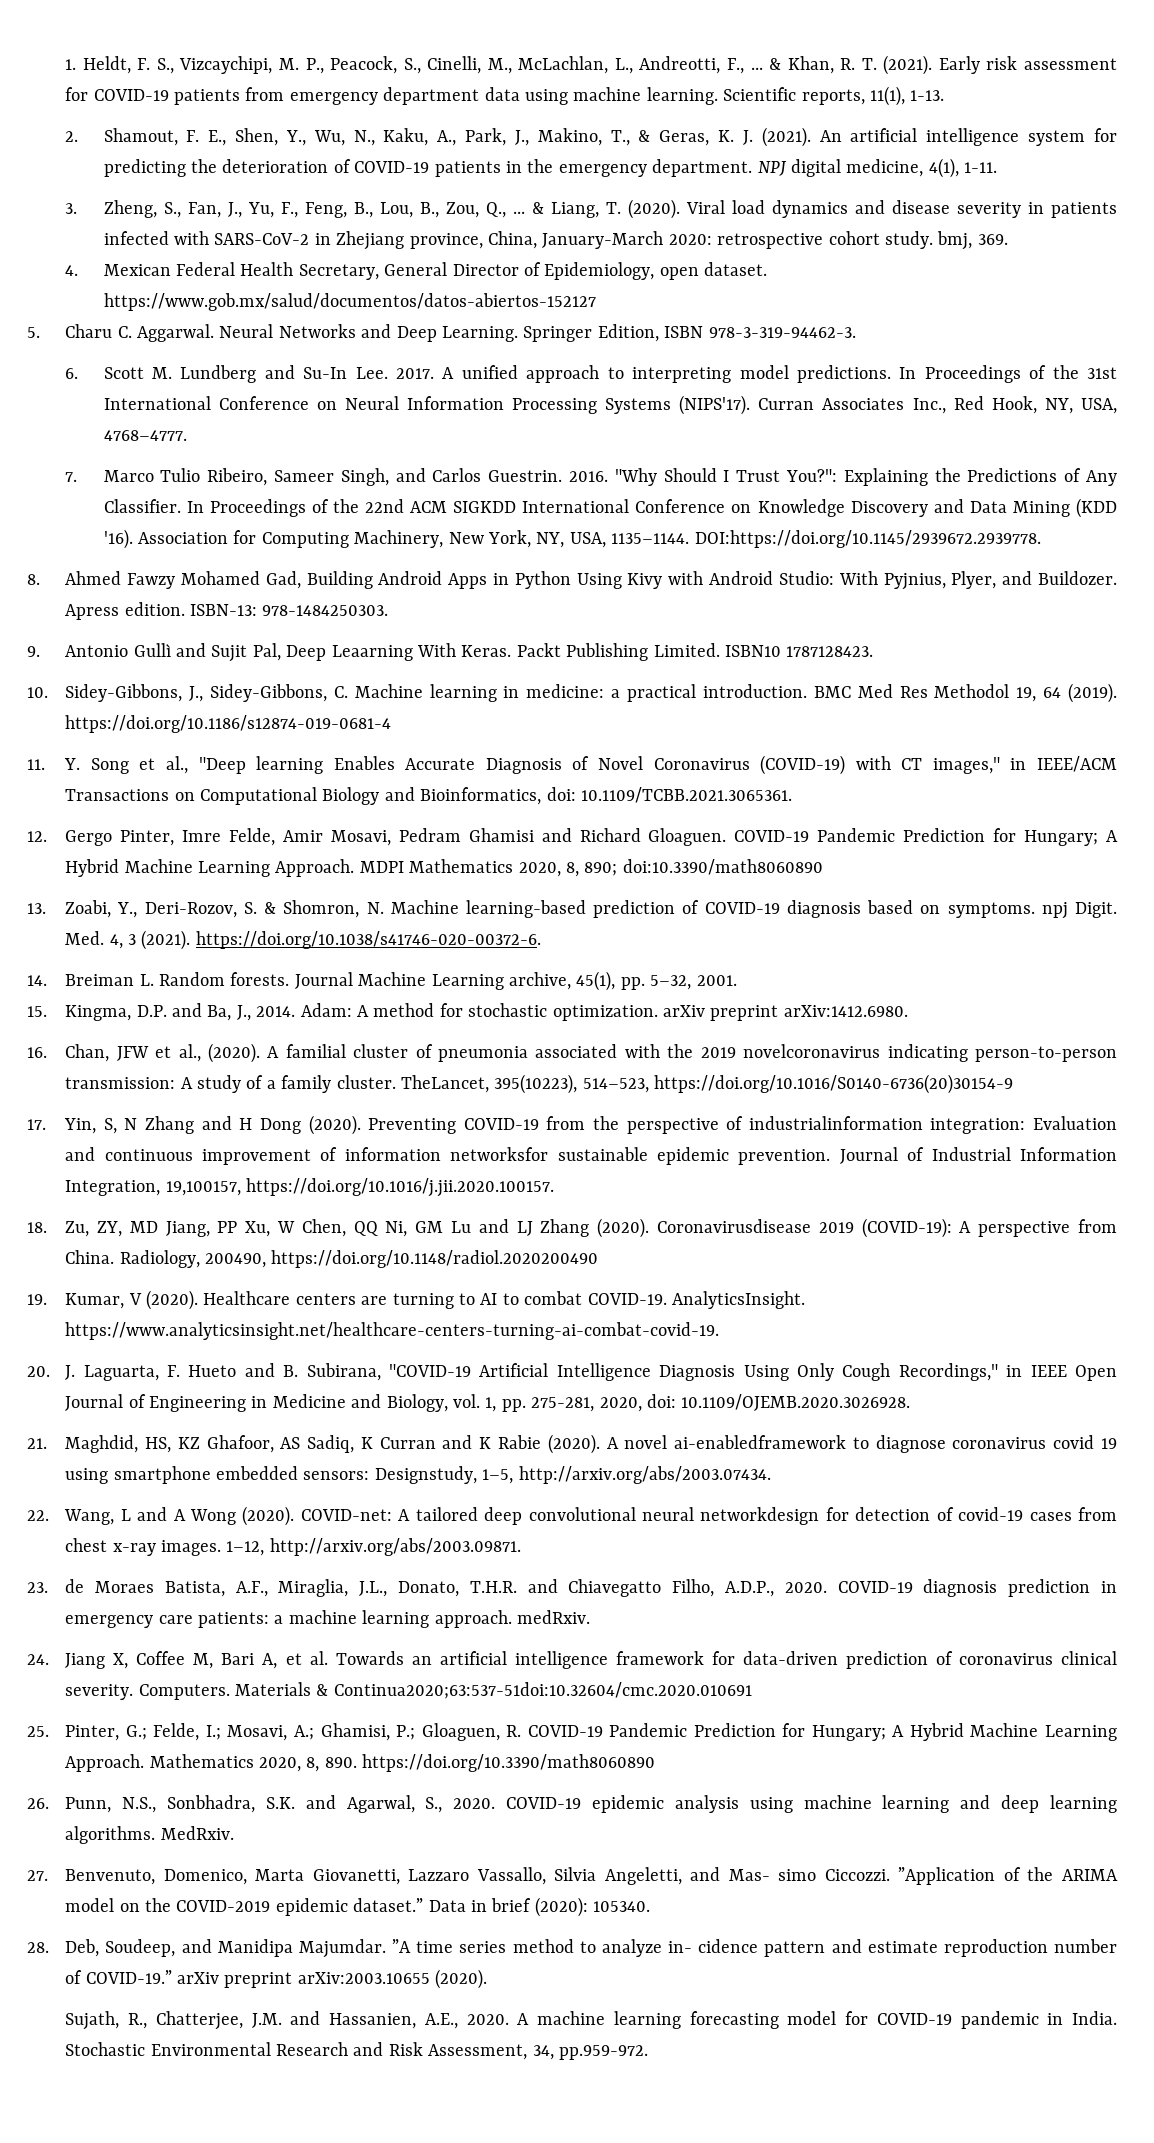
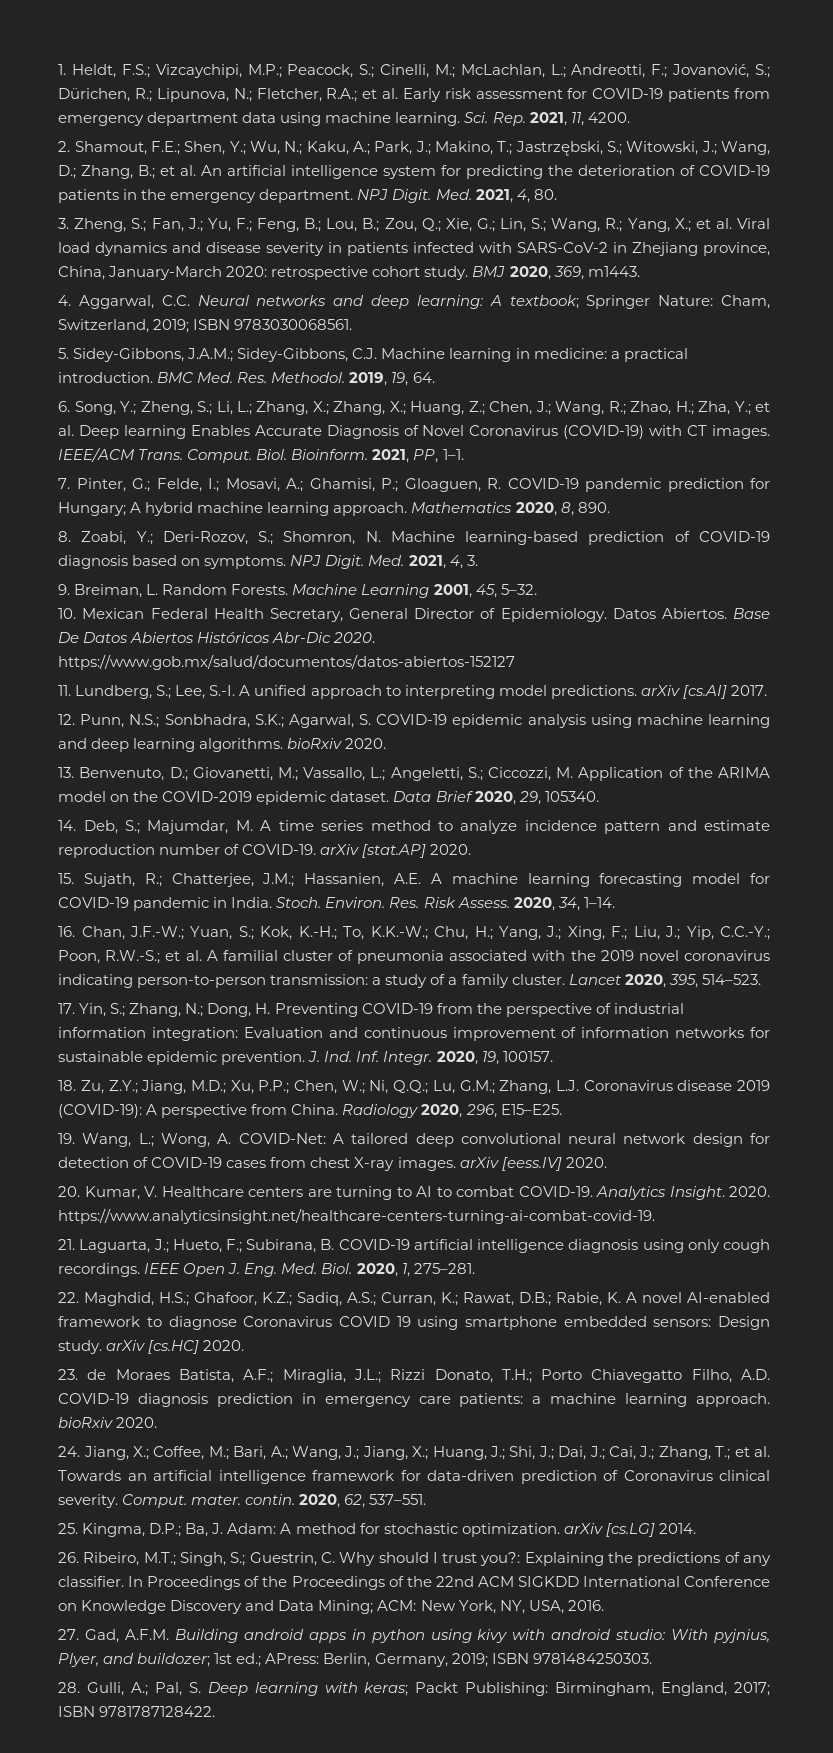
- 1. Heldt, F. S., Vizcaychipi, M. P., Peacock, S., Cinelli, M., McLachlan, L., Andreotti, F., ... & Khan, R. T. (2021). Early risk assessment for COVID-19 patients from emergency department data using machine learning.
+ 1. Heldt, F.S.; Vizcaychipi, M.P.; Peacock, S.; Cinelli, M.; McLachlan, L.; Andreotti, F.; Jovanović, S.; Dürichen, R.; Lipunova, N.; Fletcher, R.A.; et al. Early risk assessment for COVID-19 patients from emergency department data using machine learning.
- Scientific reports, 11(1), 1-13.
- 2. Shamout, F. E., Shen, Y., Wu, N., Kaku, A., Park, J., Makino, T., & Geras, K. J. (2021). An artificial intelligence system for predicting the deterioration of COVID-19 patients in the emergency department.
+ Sci. Rep. 2021, 11, 4200.
+ 2. Shamout, F.E.; Shen, Y.; Wu, N.; Kaku, A.; Park, J.; Makino, T.; Jastrzębski, S.; Witowski, J.; Wang, D.; Zhang, B.; et al. An artificial intelligence system for predicting the deterioration of COVID-19 patients in the emergency department.
- NPJ digital medicine, 4(1), 1-11.
- 3. Zheng, S., Fan, J., Yu, F., Feng, B., Lou, B., Zou, Q., ... & Liang, T. (2020). Viral load dynamics and disease severity in patients infected with SARS-CoV-2 in Zhejiang province, China, January-March 2020: retrospective cohort study. bmj, 369.
- 4. Mexican Federal Health Secretary, General Director of Epidemiology, open dataset. https://www.gob.mx/salud/documentos/datos-abiertos-152127
- 5. Charu C. Aggarwal. Neural Networks and Deep Learning. Springer Edition, ISBN 978-3-319-94462-3.
- 6. Scott M. Lundberg and Su-In Lee. 2017. A unified approach to interpreting model predictions. In Proceedings of the 31st International Conference on Neural Information Processing Systems (NIPS'17). Curran Associates Inc., Red Hook, NY, USA, 4768–4777.
- 7. Marco Tulio Ribeiro, Sameer Singh, and Carlos Guestrin. 2016. "Why Should I Trust You?": Explaining the Predictions of Any Classifier. In Proceedings of the 22nd ACM SIGKDD International Conference on Knowledge Discovery and Data Mining (KDD '16). Association for Computing Machinery, New York, NY, USA, 1135–1144. DOI:https://doi.org/10.1145/2939672.2939778.
- 8. Ahmed Fawzy Mohamed Gad, Building Android Apps in Python Using Kivy with Android Studio: With Pyjnius, Plyer, and Buildozer. Apress edition. ISBN-13: 978-1484250303.
- 9. Antonio Gullì and Sujit Pal, Deep Leaarning With Keras. Packt Publishing Limited. ISBN10 1787128423.
- 10. Sidey-Gibbons, J., Sidey-Gibbons, C. Machine learning in medicine: a practical introduction. BMC Med Res Methodol 19, 64 (2019). https://doi.org/10.1186/s12874-019-0681-4
- 11. Y. Song et al., "Deep learning Enables Accurate Diagnosis of Novel Coronavirus (COVID-19) with CT images," in IEEE/ACM Transactions on Computational Biology and Bioinformatics, doi: 10.1109/TCBB.2021.3065361.
- 12. Gergo Pinter, Imre Felde, Amir Mosavi, Pedram Ghamisi and Richard Gloaguen. COVID-19 Pandemic Prediction for Hungary; A Hybrid Machine Learning Approach. MDPI Mathematics 2020, 8, 890; doi:10.3390/math8060890
- 13. Zoabi, Y., Deri-Rozov, S. & Shomron, N. Machine learning-based prediction of COVID-19 diagnosis based on symptoms. npj Digit. Med. 4, 3 (2021). https://doi.org/10.1038/s41746-020-00372-6.
- 14. Breiman L. Random forests. Journal Machine Learning archive, 45(1), pp. 5–32, 2001.
- 15. Kingma, D.P. and Ba, J., 2014. Adam: A method for stochastic optimization. arXiv preprint arXiv:1412.6980.
- 16. Chan, JFW et al., (2020). A familial cluster of pneumonia associated with the 2019 novelcoronavirus indicating person-to-person transmission: A study of a family cluster. TheLancet, 395(10223), 514–523, https://doi.org/10.1016/S0140-6736(20)30154-9
- 17. Yin, S, N Zhang and H Dong (2020). Preventing COVID-19 from the perspective of industrialinformation integration: Evaluation and continuous improvement of information networksfor sustainable epidemic prevention. Journal of Industrial Information Integration, 19,100157, https://doi.org/10.1016/j.jii.2020.100157.
- 18. Zu, ZY, MD Jiang, PP Xu, W Chen, QQ Ni, GM Lu and LJ Zhang (2020). Coronavirusdisease 2019 (COVID-19): A perspective from China. Radiology, 200490, https://doi.org/10.1148/radiol.2020200490
- 19. Kumar, V (2020). Healthcare centers are turning to AI to combat COVID-19. AnalyticsInsight. https://www.analyticsinsight.net/healthcare-centers-turning-ai-combat-covid-19.
- 20. J. Laguarta, F. Hueto and B. Subirana, "COVID-19 Artificial Intelligence Diagnosis Using Only Cough Recordings," in IEEE Open Journal of Engineering in Medicine and Biology, vol. 1, pp. 275-281, 2020, doi: 10.1109/OJEMB.2020.3026928.
- 21. Maghdid, HS, KZ Ghafoor, AS Sadiq, K Curran and K Rabie (2020). A novel ai-enabledframework to diagnose coronavirus covid 19 using smartphone embedded sensors: Designstudy, 1–5, http://arxiv.org/abs/2003.07434.
- 22. Wang, L and A Wong (2020). COVID-net: A tailored deep convolutional neural networkdesign for detection of covid-19 cases from chest x-ray images. 1–12, http://arxiv.org/abs/2003.09871.
- 23. de Moraes Batista, A.F., Miraglia, J.L., Donato, T.H.R. and Chiavegatto Filho, A.D.P., 2020. COVID-19 diagnosis prediction in emergency care patients: a machine learning approach. medRxiv.
- 24. Jiang X, Coffee M, Bari A, et al. Towards an artificial intelligence framework for data-driven prediction of coronavirus clinical severity. Computers. Materials & Continua2020;63:537-51doi:10.32604/cmc.2020.010691
- 25. Pinter, G.; Felde, I.; Mosavi, A.; Ghamisi, P.; Gloaguen, R. COVID-19 Pandemic Prediction for Hungary; A Hybrid Machine Learning Approach. Mathematics 2020, 8, 890. https://doi.org/10.3390/math8060890
- 26. Punn, N.S., Sonbhadra, S.K. and Agarwal, S., 2020. COVID-19 epidemic analysis using machine learning and deep learning algorithms. MedRxiv.
- 27. Benvenuto, Domenico, Marta Giovanetti, Lazzaro Vassallo, Silvia Angeletti, and Mas- simo Ciccozzi. ”Application of the ARIMA model on the COVID-2019 epidemic dataset.” Data in brief (2020): 105340.
- 28. Deb, Soudeep, and Manidipa Majumdar. ”A time series method to analyze in- cidence pattern and estimate reproduction number of COVID-19.” arXiv preprint arXiv:2003.10655 (2020).
- Sujath, R., Chatterjee, J.M. and Hassanien, A.E., 2020. A machine learning forecasting model for COVID-19 pandemic in India. Stochastic Environmental Research and Risk Assessment, 34, pp.959-972.
+ NPJ Digit. Med. 2021, 4, 80.
+ 3. Zheng, S.; Fan, J.; Yu, F.; Feng, B.; Lou, B.; Zou, Q.; Xie, G.; Lin, S.; Wang, R.; Yang, X.; et al. Viral load dynamics and disease severity in patients infected with SARS-CoV-2 in Zhejiang province, China, January-March 2020: retrospective cohort study. BMJ 2020, 369, m1443.
+ 4. Aggarwal, C.C. Neural networks and deep learning: A textbook; Springer Nature: Cham, Switzerland, 2019; ISBN 9783030068561.
+ 5. Sidey-Gibbons, J.A.M.; Sidey-Gibbons, C.J. Machine learning in medicine: a practical introduction. BMC Med. Res. Methodol. 2019, 19, 64.
+ 6. Song, Y.; Zheng, S.; Li, L.; Zhang, X.; Zhang, X.; Huang, Z.; Chen, J.; Wang, R.; Zhao, H.; Zha, Y.; et al. Deep learning Enables Accurate Diagnosis of Novel Coronavirus (COVID-19) with CT images. IEEE/ACM Trans. Comput. Biol. Bioinform. 2021, PP, 1–1.
+ 7. Pinter, G.; Felde, I.; Mosavi, A.; Ghamisi, P.; Gloaguen, R. COVID-19 pandemic prediction for Hungary; A hybrid machine learning approach. Mathematics 2020, 8, 890.
+ 8. Zoabi, Y.; Deri-Rozov, S.; Shomron, N. Machine learning-based prediction of COVID-19 diagnosis based on symptoms. NPJ Digit. Med. 2021, 4, 3.
+ 9. Breiman, L. Random Forests. Machine Learning 2001, 45, 5–32.
+ 10. Mexican Federal Health Secretary, General Director of Epidemiology. Datos Abiertos. Base De Datos Abiertos Históricos Abr-Dic 2020. https://www.gob.mx/salud/documentos/datos-abiertos-152127
+ 11. Lundberg, S.; Lee, S.-I. A unified approach to interpreting model predictions. arXiv [cs.AI] 2017.
+ 12. Punn, N.S.; Sonbhadra, S.K.; Agarwal, S. COVID-19 epidemic analysis using machine learning and deep learning algorithms. bioRxiv 2020.
+ 13. Benvenuto, D.; Giovanetti, M.; Vassallo, L.; Angeletti, S.; Ciccozzi, M. Application of the ARIMA model on the COVID-2019 epidemic dataset. Data Brief 2020, 29, 105340.
+ 14. Deb, S.; Majumdar, M. A time series method to analyze incidence pattern and estimate reproduction number of COVID-19. arXiv [stat.AP] 2020.
+ 15. Sujath, R.; Chatterjee, J.M.; Hassanien, A.E. A machine learning forecasting model for COVID-19 pandemic in India. Stoch. Environ. Res. Risk Assess. 2020, 34, 1–14.
+ 16. Chan, J.F.-W.; Yuan, S.; Kok, K.-H.; To, K.K.-W.; Chu, H.; Yang, J.; Xing, F.; Liu, J.; Yip, C.C.-Y.; Poon, R.W.-S.; et al. A familial cluster of pneumonia associated with the 2019 novel coronavirus indicating person-to-person transmission: a study of a family cluster. Lancet 2020, 395, 514–523.
+ 17. Yin, S.; Zhang, N.; Dong, H. Preventing COVID-19 from the perspective of industrial information integration: Evaluation and continuous improvement of information networks for sustainable epidemic prevention. J. Ind. Inf. Integr. 2020, 19, 100157.
+ 18. Zu, Z.Y.; Jiang, M.D.; Xu, P.P.; Chen, W.; Ni, Q.Q.; Lu, G.M.; Zhang, L.J. Coronavirus disease 2019 (COVID-19): A perspective from China. Radiology 2020, 296, E15–E25.
+ 19. Wang, L.; Wong, A. COVID-Net: A tailored deep convolutional neural network design for detection of COVID-19 cases from chest X-ray images. arXiv [eess.IV] 2020.
+ 20. Kumar, V. Healthcare centers are turning to AI to combat COVID-19. Analytics Insight. 2020. https://www.analyticsinsight.net/healthcare-centers-turning-ai-combat-covid-19.
+ 21. Laguarta, J.; Hueto, F.; Subirana, B. COVID-19 artificial intelligence diagnosis using only cough recordings. IEEE Open J. Eng. Med. Biol. 2020, 1, 275–281.
+ 22. Maghdid, H.S.; Ghafoor, K.Z.; Sadiq, A.S.; Curran, K.; Rawat, D.B.; Rabie, K. A novel AI-enabled framework to diagnose Coronavirus COVID 19 using smartphone embedded sensors: Design study. arXiv [cs.HC] 2020.
+ 23. de Moraes Batista, A.F.; Miraglia, J.L.; Rizzi Donato, T.H.; Porto Chiavegatto Filho, A.D. COVID-19 diagnosis prediction in emergency care patients: a machine learning approach. bioRxiv 2020.
+ 24. Jiang, X.; Coffee, M.; Bari, A.; Wang, J.; Jiang, X.; Huang, J.; Shi, J.; Dai, J.; Cai, J.; Zhang, T.; et al. Towards an artificial intelligence framework for data-driven prediction of Coronavirus clinical severity. Comput. mater. contin. 2020, 62, 537–551.
+ 25. Kingma, D.P.; Ba, J. Adam: A method for stochastic optimization. arXiv [cs.LG] 2014.
+ 26. Ribeiro, M.T.; Singh, S.; Guestrin, C. Why should I trust you?: Explaining the predictions of any classifier. In Proceedings of the Proceedings of the 22nd ACM SIGKDD International Conference on Knowledge Discovery and Data Mining; ACM: New York, NY, USA, 2016.
+ 27. Gad, A.F.M. Building android apps in python using kivy with android studio: With pyjnius, Plyer, and buildozer; 1st ed.; APress: Berlin, Germany, 2019; ISBN 9781484250303.
+ 28. Gulli, A.; Pal, S. Deep learning with keras; Packt Publishing: Birmingham, England, 2017; ISBN 9781787128422.

